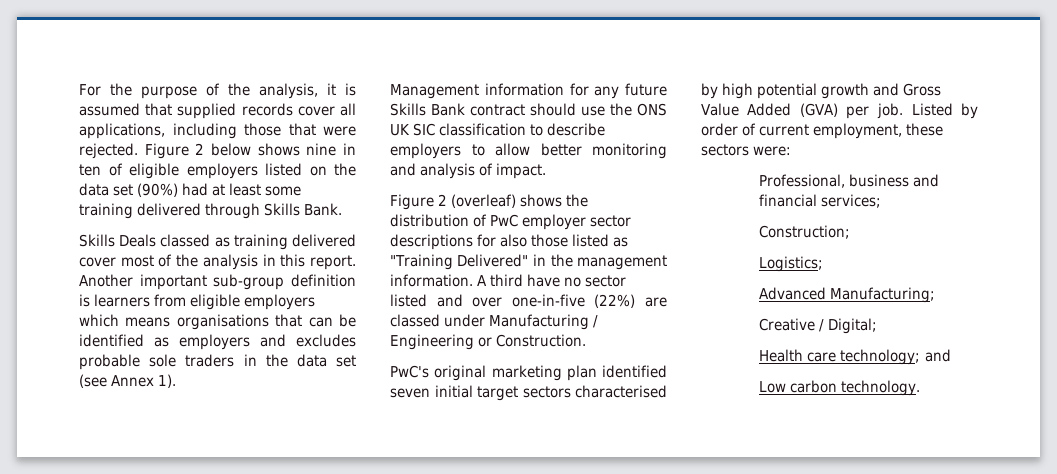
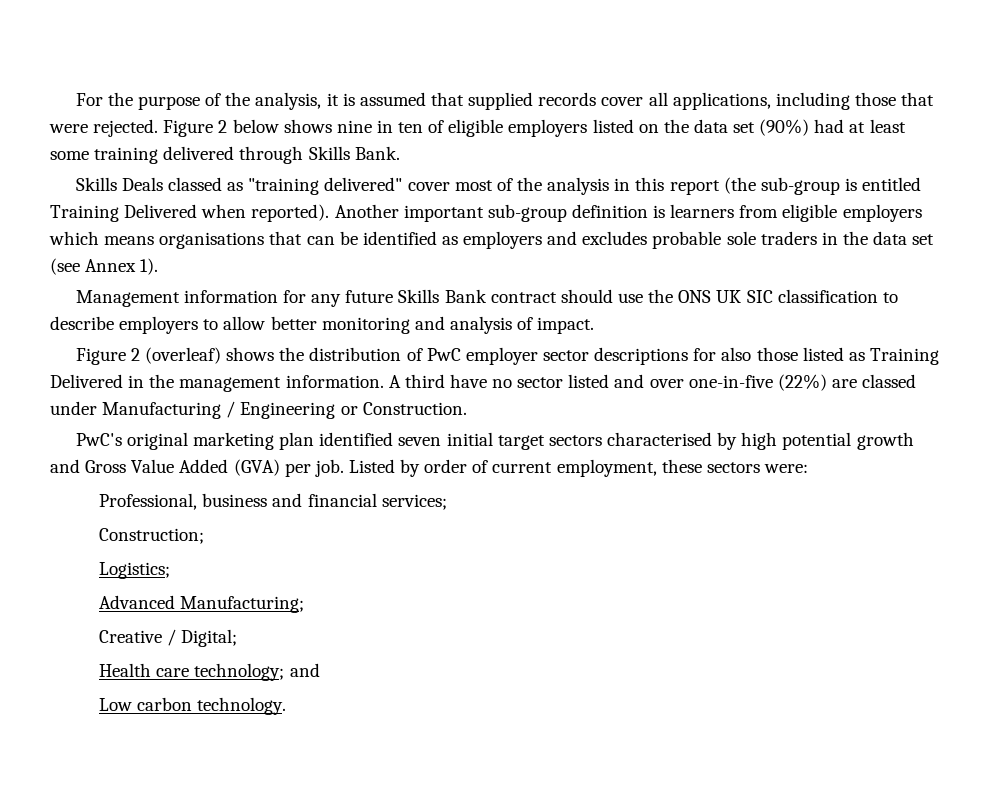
- Skills Deals classed as training delivered cover most of the analysis in this report.
+ Skills Deals classed as "training delivered" cover most of the analysis in this report (the sub-group is entitled Training Delivered when reported).
- Figure 2 (overleaf) shows the distribution of PwC employer sector descriptions for also those listed as "Training Delivered" in the management information.
+ Figure 2 (overleaf) shows the distribution of PwC employer sector descriptions for also those listed as Training Delivered in the management information.

